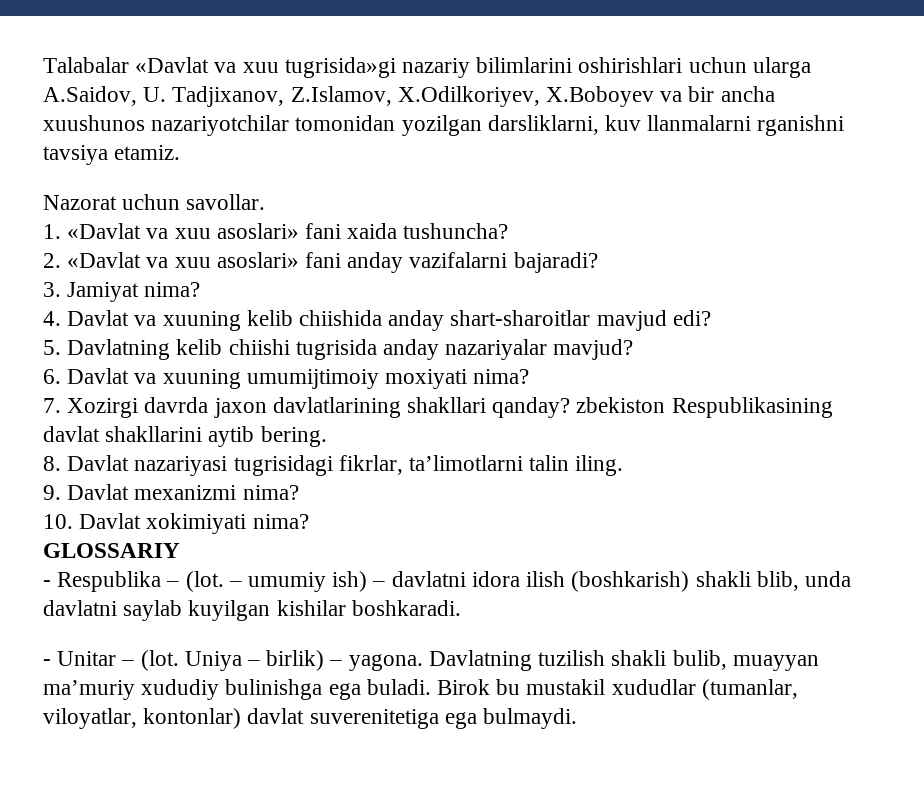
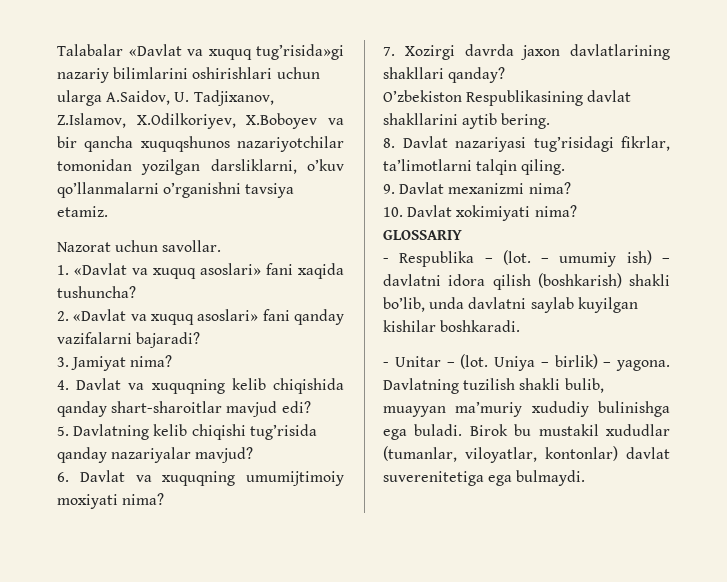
- Talabalar «Davlat va xuu tugrisida»gi nazariy bilimlarini oshirishlari uchun ularga A.Saidov, U. Tadjixanov, Z.Islamov, X.Odilkoriyev, X.Boboyev va bir ancha xuushunos nazariyotchilar tomonidan yozilgan darsliklarni, kuv llanmalarni rganishni tavsiya etamiz.
+ Talabalar «Davlat va xuquq tug’risida»gi nazariy bilimlarini oshirishlari uchun ularga A.Saidov, U. Tadjixanov, Z.Islamov, X.Odilkoriyev, X.Boboyev va bir qancha xuquqshunos nazariyotchilar tomonidan yozilgan darsliklarni, o’kuv qo’llanmalarni o’rganishni tavsiya etamiz.
- 1. «Davlat va xuu asoslari» fani xaida tushuncha?
+ 1. «Davlat va xuquq asoslari» fani xaqida tushuncha?
- 2. «Davlat va xuu asoslari» fani anday vazifalarni bajaradi?
+ 2. «Davlat va xuquq asoslari» fani qanday vazifalarni bajaradi?
- 4. Davlat va xuuning kelib chiishida anday shart-sharoitlar mavjud edi?
+ 4. Davlat va xuquqning kelib chiqishida qanday shart-sharoitlar mavjud edi?
- 5. Davlatning kelib chiishi tugrisida anday nazariyalar mavjud?
+ 5. Davlatning kelib chiqishi tug’risida qanday nazariyalar mavjud?
- 6. Davlat va xuuning umumijtimoiy moxiyati nima?
+ 6. Davlat va xuquqning umumijtimoiy moxiyati nima?
- 7. Xozirgi davrda jaxon davlatlarining shakllari qanday? zbekiston Respublikasining davlat shakllarini aytib bering.
+ 7. Xozirgi davrda jaxon davlatlarining shakllari qanday?
+ O’zbekiston Respublikasining davlat shakllarini aytib bering.
- 8. Davlat nazariyasi tugrisidagi fikrlar, ta’limotlarni talin iling.
+ 8. Davlat nazariyasi tug’risidagi fikrlar, ta’limotlarni talqin qiling.
- – umumiy ish) – davlatni idora ilish (boshkarish) shakli blib, unda davlatni saylab kuyilgan kishilar boshkaradi.
+ – umumiy ish) – davlatni idora qilish (boshkarish) shakli bo’lib, unda davlatni saylab kuyilgan kishilar boshkaradi.

